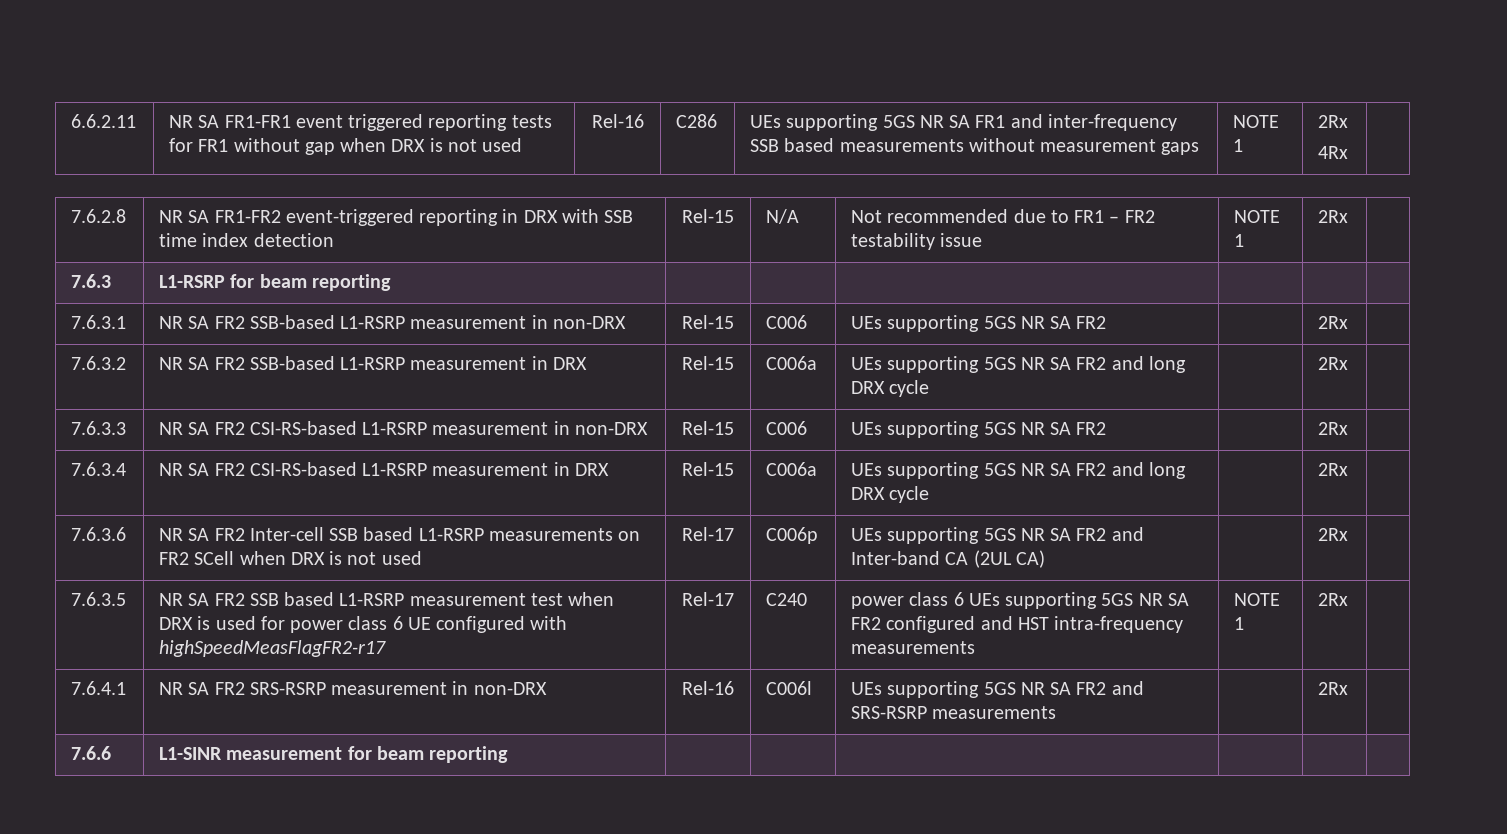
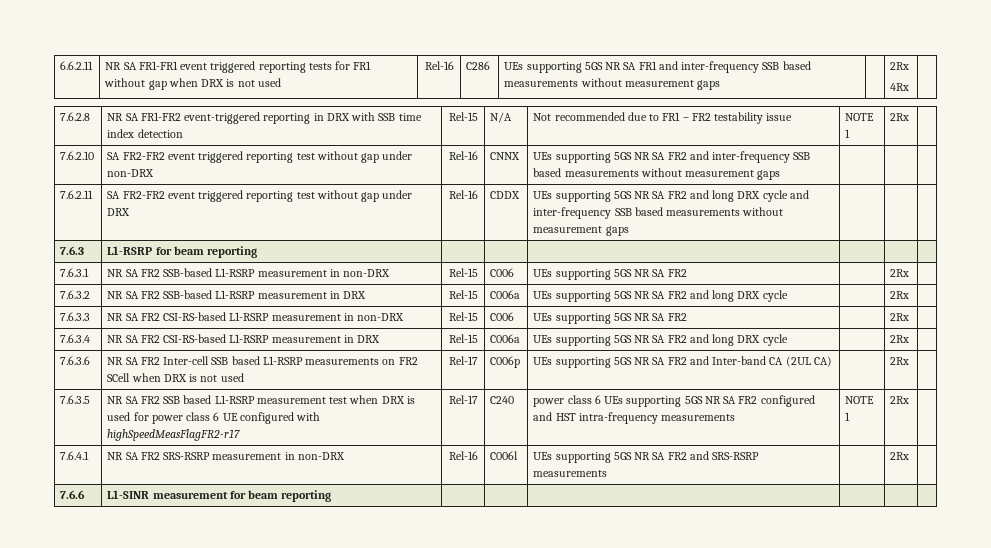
- 6.6.2.11 | NR SA FR1-FR1 event triggered reporting tests for FR1 without gap when DRX is not used | Rel-16 | C286 | UEs supporting 5GS NR SA FR1 and inter-frequency SSB based measurements without measurement gaps | NOTE 1 | 2Rx
+ 6.6.2.11 | NR SA FR1-FR1 event triggered reporting tests for FR1 without gap when DRX is not used | Rel-16 | C286 | UEs supporting 5GS NR SA FR1 and inter-frequency SSB based measurements without measurement gaps | | 2Rx
+ 7.6.2.10 | SA FR2-FR2 event triggered reporting test without gap under non-DRX | Rel-16 | CNNX | UEs supporting 5GS NR SA FR2 and inter-frequency SSB based measurements without measurement gaps | | |
+ 7.6.2.11 | SA FR2-FR2 event triggered reporting test without gap under DRX | Rel-16 | CDDX | UEs supporting 5GS NR SA FR2 and long DRX cycle and inter-frequency SSB based measurements without measurement gaps | | |

